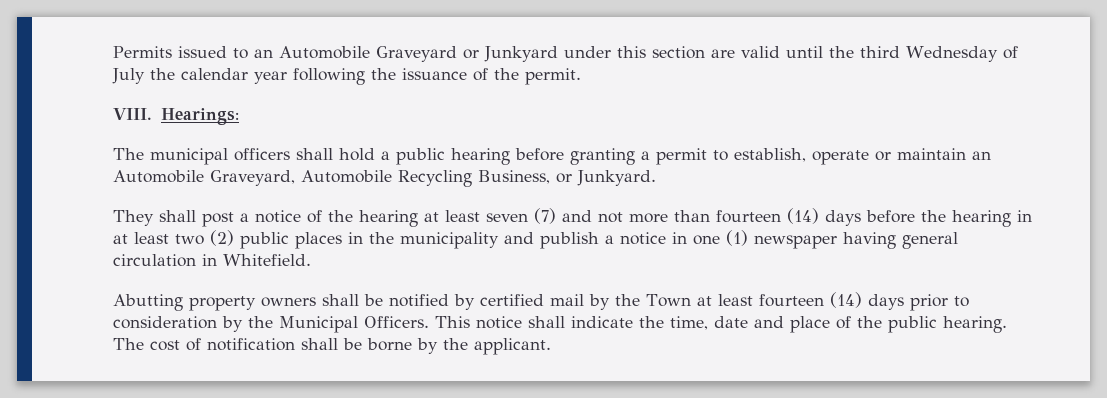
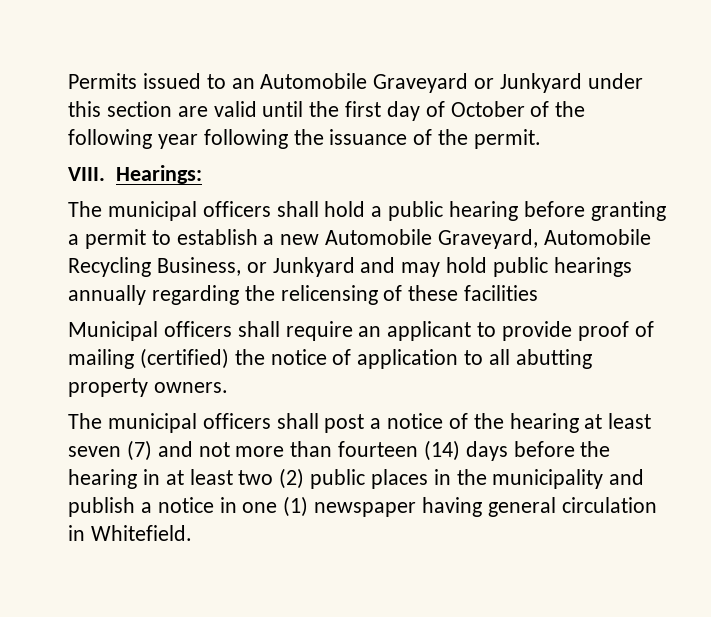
- Permits issued to an Automobile Graveyard or Junkyard under this section are valid until the third Wednesday of July the calendar year following the issuance of the permit.
+ Permits issued to an Automobile Graveyard or Junkyard under this section are valid until the first day of October of the following year following the issuance of the permit.
- The municipal officers shall hold a public hearing before granting a permit to establish, operate or maintain an Automobile Graveyard, Automobile Recycling Business, or Junkyard.
- They shall post a notice of the hearing at least seven (7) and not more than fourteen (14) days before the hearing in at least two (2) public places in the municipality and publish a notice in one (1) newspaper having general circulation in Whitefield.
+ The municipal officers shall hold a public hearing before granting a permit to establish a new Automobile Graveyard, Automobile Recycling Business, or Junkyard and may hold public hearings annually regarding the relicensing of these facilities
+ Municipal officers shall require an applicant to provide proof of mailing (certified) the notice of application to all abutting property owners.
+ The municipal officers shall post a notice of the hearing at least seven (7) and not more than fourteen (14) days before the hearing in at least two (2) public places in the municipality and publish a notice in one (1) newspaper having general circulation in Whitefield.
- Abutting property owners shall be notified by certified mail by the Town at least fourteen (14) days prior to consideration by the Municipal Officers. This notice shall indicate the time, date and place of the public hearing. The cost of notification shall be borne by the applicant.

